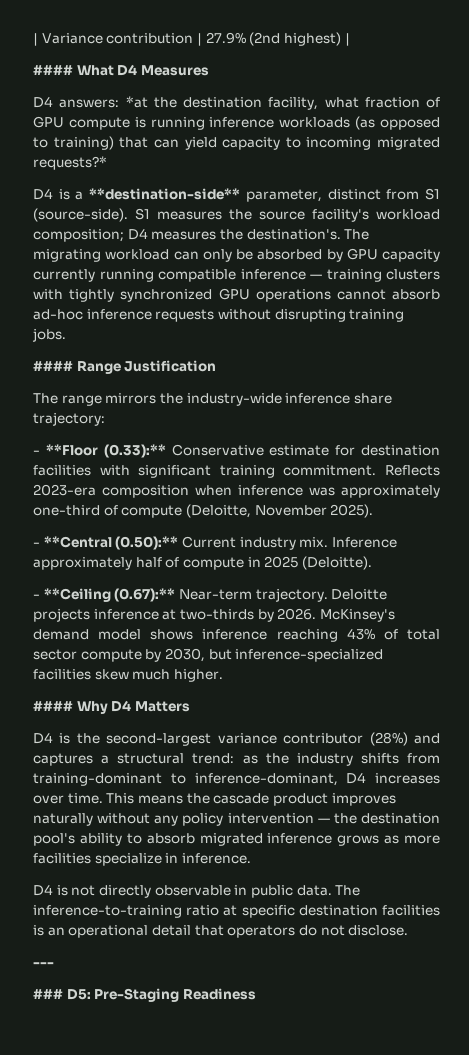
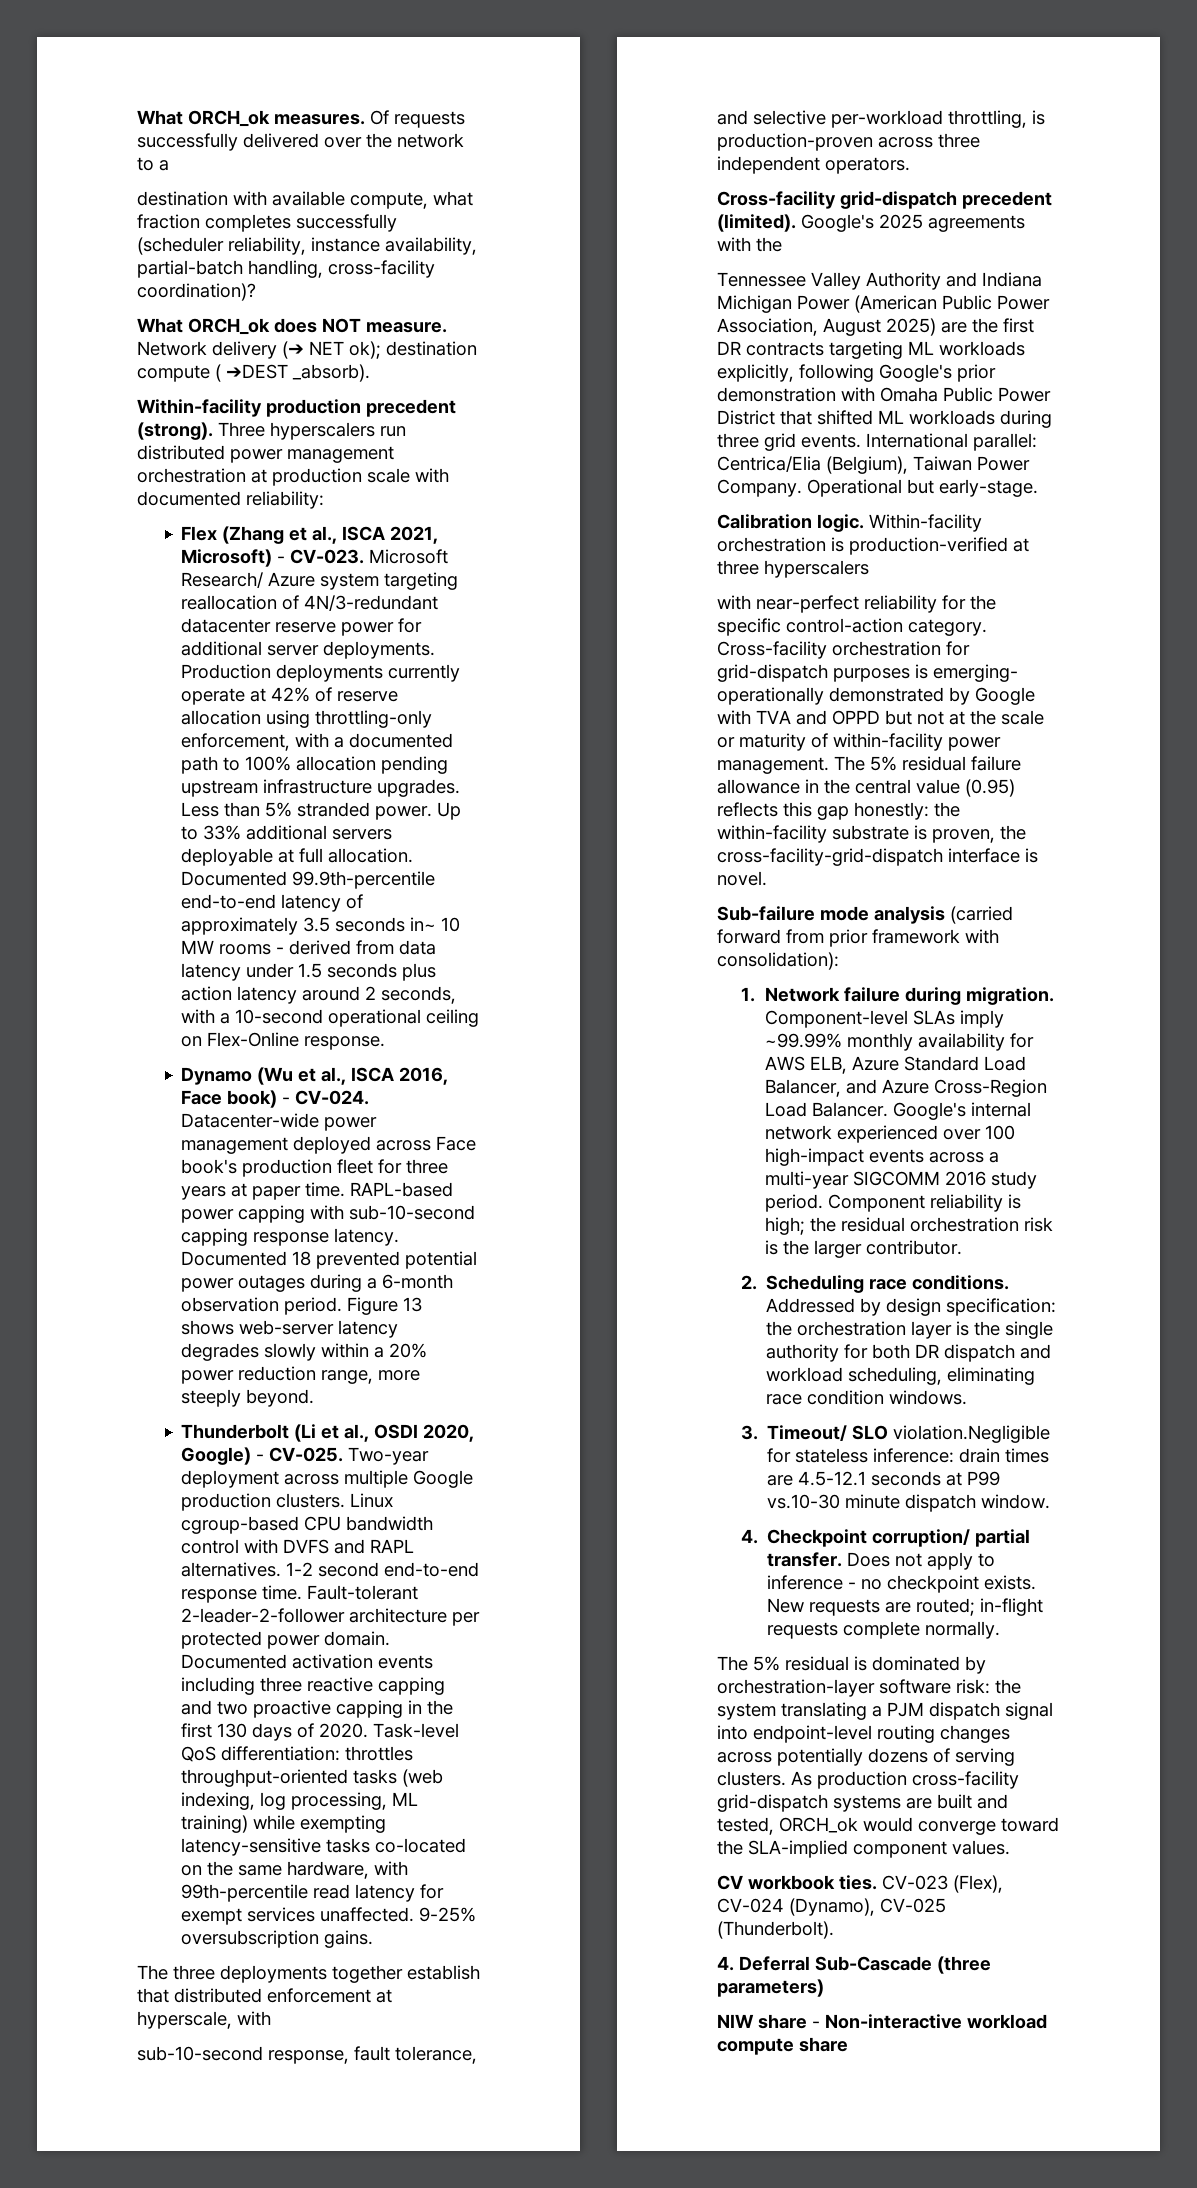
- | Variance contribution | 27.9% (2nd highest) |
- #### What D4 Measures
- D4 answers: *at the destination facility, what fraction of GPU compute is running inference workloads (as opposed to training) that can yield capacity to incoming migrated requests?*
- D4 is a **destination-side** parameter, distinct from S1 (source-side). S1 measures the source facility's workload composition; D4 measures the destination's. The migrating workload can only be absorbed by GPU capacity currently running compatible inference — training clusters with tightly synchronized GPU operations cannot absorb ad-hoc inference requests without disrupting training jobs.
- #### Range Justification
- The range mirrors the industry-wide inference share trajectory:
- - **Floor (0.33):** Conservative estimate for destination facilities with significant training commitment. Reflects 2023-era composition when inference was approximately one-third of compute (Deloitte, November 2025).
- - **Central (0.50):** Current industry mix. Inference approximately half of compute in 2025 (Deloitte).
- - **Ceiling (0.67):** Near-term trajectory. Deloitte projects inference at two-thirds by 2026. McKinsey's demand model shows inference reaching 43% of total sector compute by 2030, but inference-specialized facilities skew much higher.
- #### Why D4 Matters
- D4 is the second-largest variance contributor (28%) and captures a structural trend: as the industry shifts from training-dominant to inference-dominant, D4 increases over time. This means the cascade product improves naturally without any policy intervention — the destination pool's ability to absorb migrated inference grows as more facilities specialize in inference.
- D4 is not directly observable in public data. The inference-to-training ratio at specific destination facilities is an operational detail that operators do not disclose.
- ---
- ### D5: Pre-Staging Readiness
+ What ORCH_ok measures. Of requests successfully delivered over the network to a
+ destination with available compute, what fraction completes successfully (scheduler reliability, instance availability, partial-batch handling, cross-facility coordination)?
+ What ORCH_ok does NOT measure. Network delivery (➔ NET ok); destination compute ( ➔DEST _absorb).
+ Within-facility production precedent (strong). Three hyperscalers run distributed power management orchestration at production scale with documented reliability:
+ Flex (Zhang et al., ISCA 2021, Microsoft) - CV-023. Microsoft Research/ Azure system targeting reallocation of 4N/3-redundant datacenter reserve power for additional server deployments. Production deployments currently operate at 42% of reserve allocation using throttling-only enforcement, with a documented path to 100% allocation pending upstream infrastructure upgrades. Less than 5% stranded power. Up to 33% additional servers deployable at full allocation. Documented 99.9th-percentile end-to-end latency of approximately 3.5 seconds in~ 10 MW rooms - derived from data latency under 1.5 seconds plus action latency around 2 seconds, with a 10-second operational ceiling on Flex-Online response.
+ Dynamo (Wu et al., ISCA 2016, Face book) - CV-024. Datacenter-wide power management deployed across Face book's production fleet for three years at paper time. RAPL-based power capping with sub-10-second capping response latency. Documented 18 prevented potential power outages during a 6-month observation period. Figure 13 shows web-server latency degrades slowly within a 20% power reduction range, more steeply beyond.
+ Thunderbolt (Li et al., OSDI 2020, Google) - CV-025. Two-year deployment across multiple Google production clusters. Linux cgroup-based CPU bandwidth control with DVFS and RAPL alternatives. 1-2 second end-to-end response time. Fault-tolerant 2-leader-2-follower architecture per protected power domain. Documented activation events including three reactive capping and two proactive capping in the first 130 days of 2020. Task-level QoS differentiation: throttles throughput-oriented tasks (web indexing, log processing, ML training) while exempting latency-sensitive tasks co-located on the same hardware, with 99th-percentile read latency for exempt services unaffected. 9-25% oversubscription gains.
+ The three deployments together establish that distributed enforcement at hyperscale, with
+ sub-10-second response, fault tolerance, and selective per-workload throttling, is production-proven across three independent operators.
+ Cross-facility grid-dispatch precedent (limited). Google's 2025 agreements with the
+ Tennessee Valley Authority and Indiana Michigan Power (American Public Power Association, August 2025) are the first DR contracts targeting ML workloads explicitly, following Google's prior demonstration with Omaha Public Power District that shifted ML workloads during three grid events. International parallel: Centrica/Elia (Belgium), Taiwan Power Company. Operational but early-stage.
+ Calibration logic. Within-facility orchestration is production-verified at three hyperscalers
+ with near-perfect reliability for the specific control-action category. Cross-facility orchestration for grid-dispatch purposes is emerging- operationally demonstrated by Google with TVA and OPPD but not at the scale or maturity of within-facility power management. The 5% residual failure allowance in the central value (0.95) reflects this gap honestly: the within-facility substrate is proven, the cross-facility-grid-dispatch interface is novel.
+ Sub-failure mode analysis (carried forward from prior framework with consolidation):
+ 1. Network failure during migration. Component-level SLAs imply ~99.99% monthly availability for AWS ELB, Azure Standard Load Balancer, and Azure Cross-Region Load Balancer. Google's internal network experienced over 100 high-impact events across a multi-year SIGCOMM 2016 study period. Component reliability is high; the residual orchestration risk is the larger contributor.
+ 2. Scheduling race conditions. Addressed by design specification: the orchestration layer is the single authority for both DR dispatch and workload scheduling, eliminating race condition windows.
+ 3. Timeout/ SLO violation.Negligible for stateless inference: drain times are 4.5-12.1 seconds at P99 vs.10-30 minute dispatch window.
+ 4. Checkpoint corruption/ partial transfer. Does not apply to inference - no checkpoint exists. New requests are routed; in-flight requests complete normally.
+ The 5% residual is dominated by orchestration-layer software risk: the system translating a PJM dispatch signal into endpoint-level routing changes across potentially dozens of serving clusters. As production cross-facility grid-dispatch systems are built and tested, ORCH_ok would converge toward the SLA-implied component values.
+ CV workbook ties. CV-023 (Flex), CV-024 (Dynamo), CV-025 (Thunderbolt).
+ 4. Deferral Sub-Cascade (three parameters)
+ NIW share - Non-interactive workload compute share

